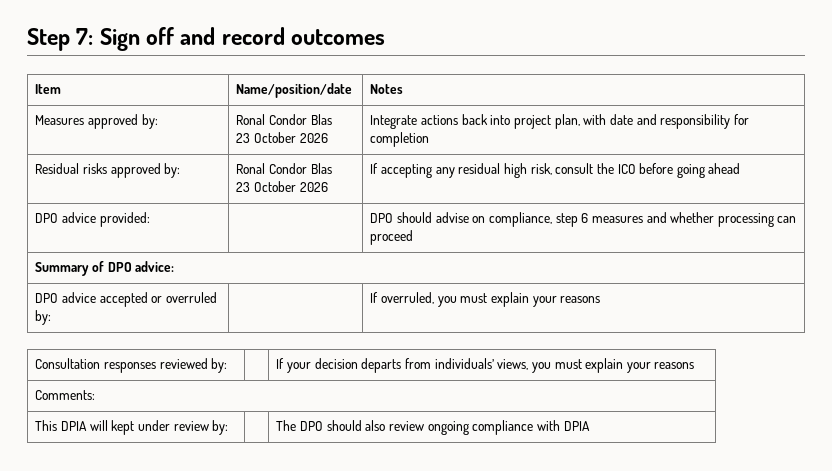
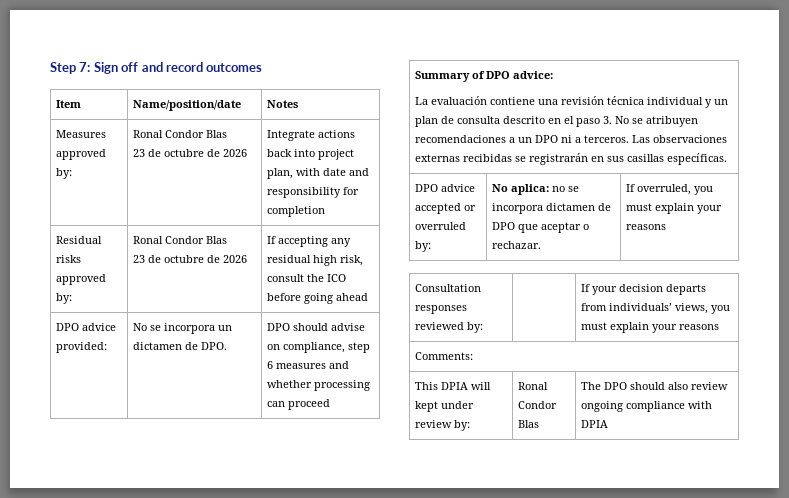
  Measures approved by: | Ronal Condor Blas
- 23 October 2026 | Integrate actions back into project plan, with date and responsibility for completion
+ 23 de octubre de 2026 | Integrate actions back into project plan, with date and responsibility for completion
  Residual risks approved by: | Ronal Condor Blas
- 23 October 2026 | If accepting any residual high risk, consult the ICO before going ahead
+ 23 de octubre de 2026 | If accepting any residual high risk, consult the ICO before going ahead
- DPO advice provided: | | DPO should advise on compliance, step 6 measures and whether processing can proceed
+ DPO advice provided: | No se incorpora un dictamen de DPO. | DPO should advise on compliance, step 6 measures and whether processing can proceed
+ La evaluación contiene una revisión técnica individual y un plan de consulta descrito en el paso 3. No se atribuyen recomendaciones a un DPO ni a terceros. Las observaciones externas recibidas se registrarán en sus casillas específicas.
- DPO advice accepted or overruled by: | | If overruled, you must explain your reasons
+ DPO advice accepted or overruled by: | No aplica: no se incorpora dictamen de DPO que aceptar o rechazar. | If overruled, you must explain your reasons
- This DPIA will kept under review by: | | The DPO should also review ongoing compliance with DPIA
+ This DPIA will kept under review by: | Ronal Condor Blas | The DPO should also review ongoing compliance with DPIA

